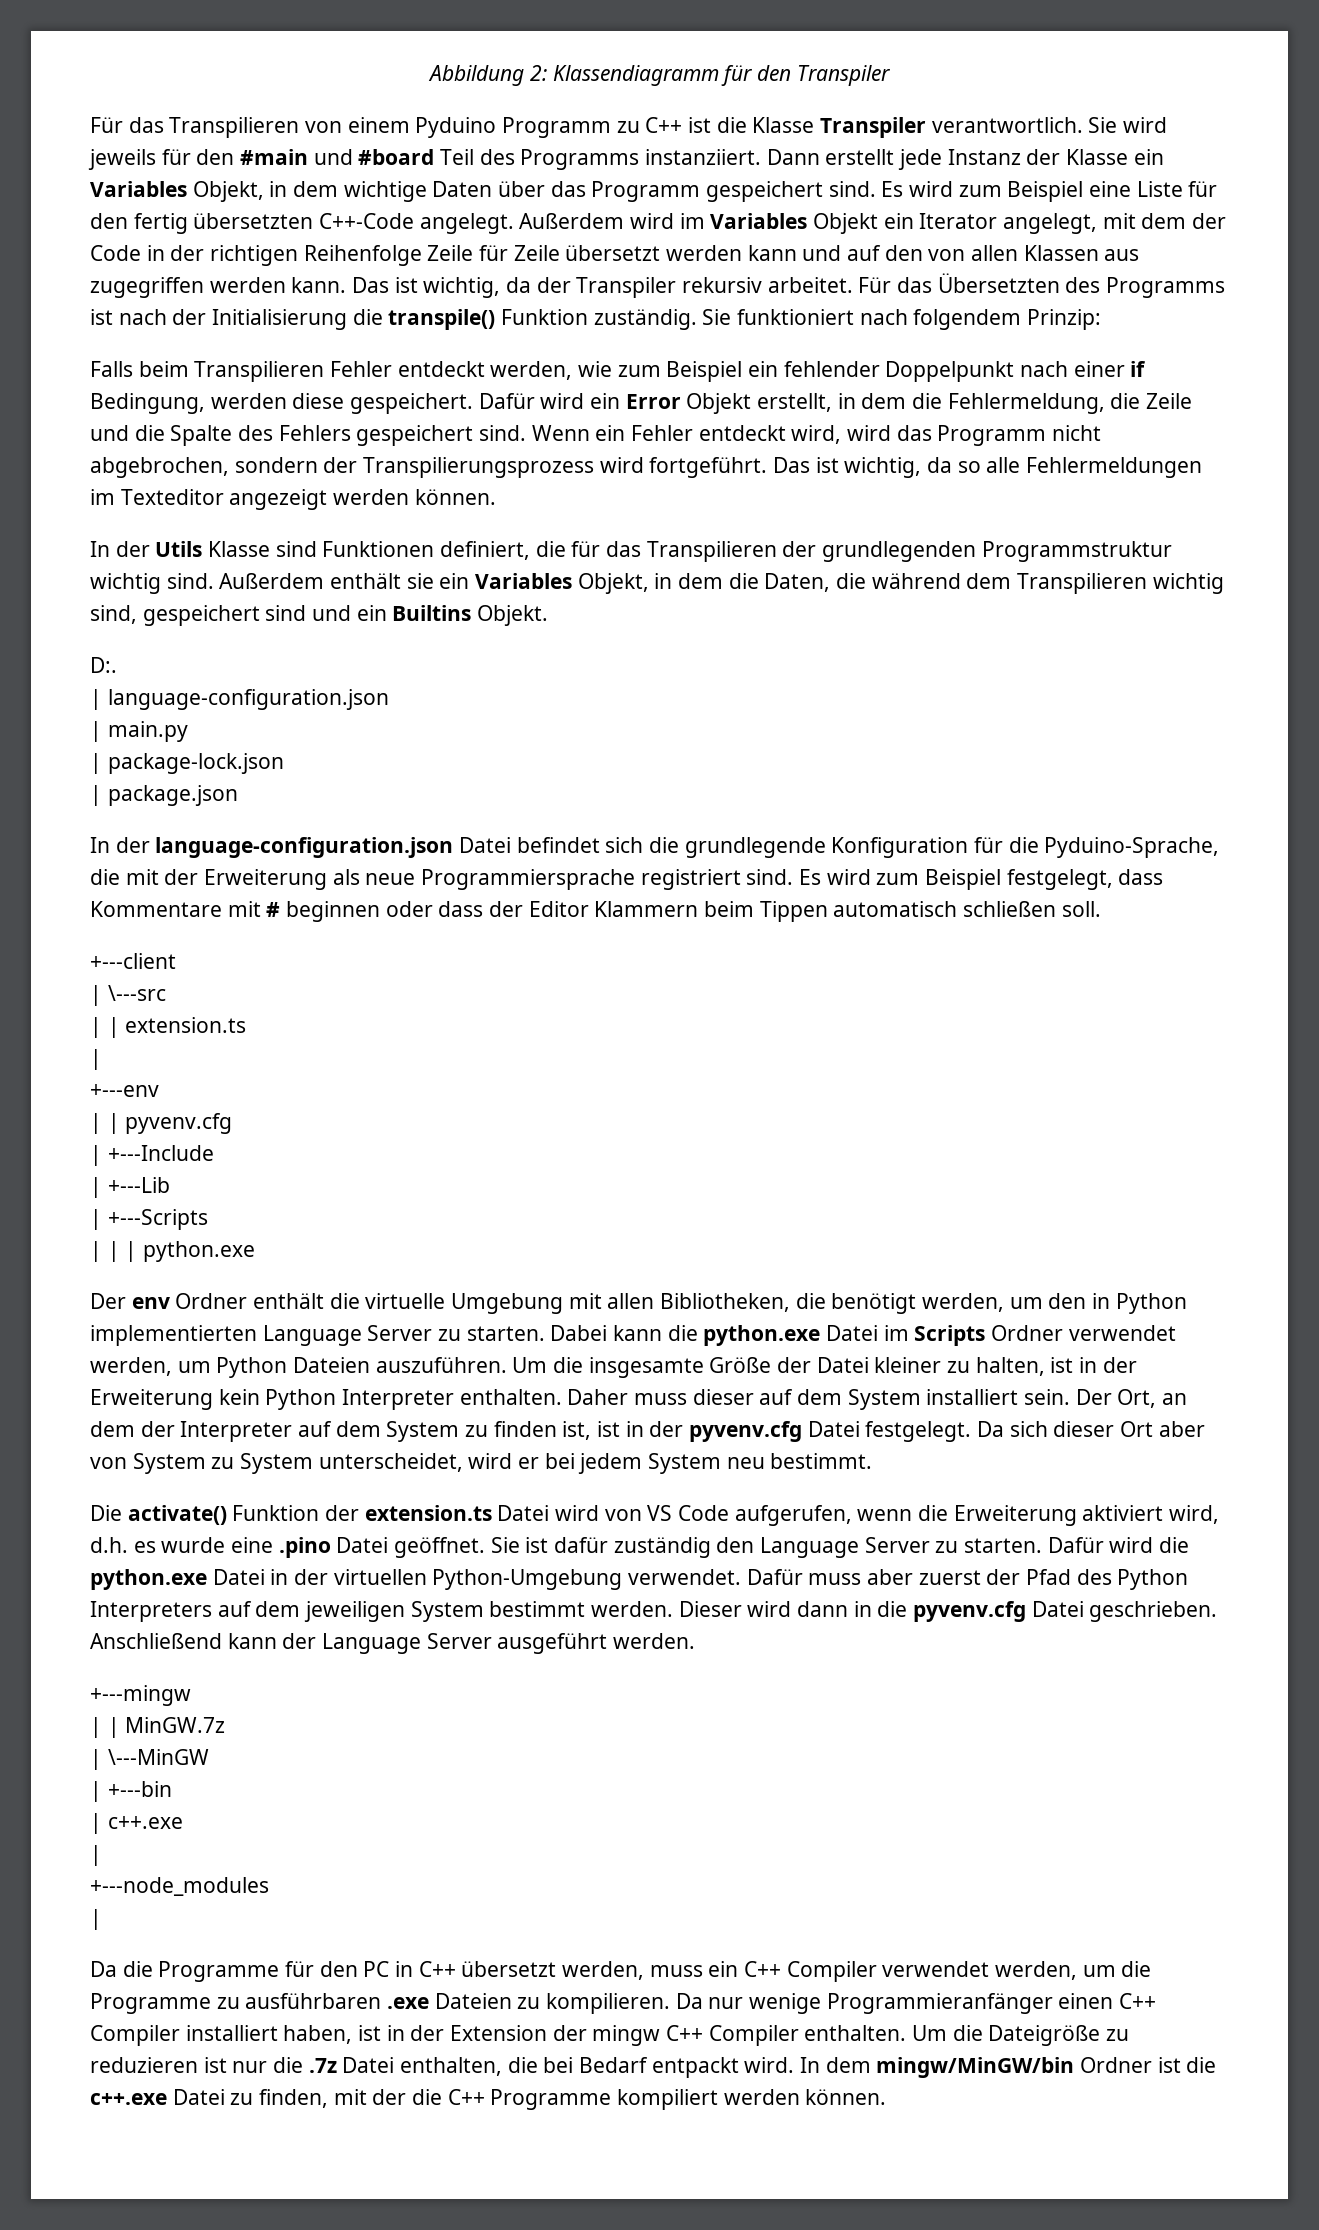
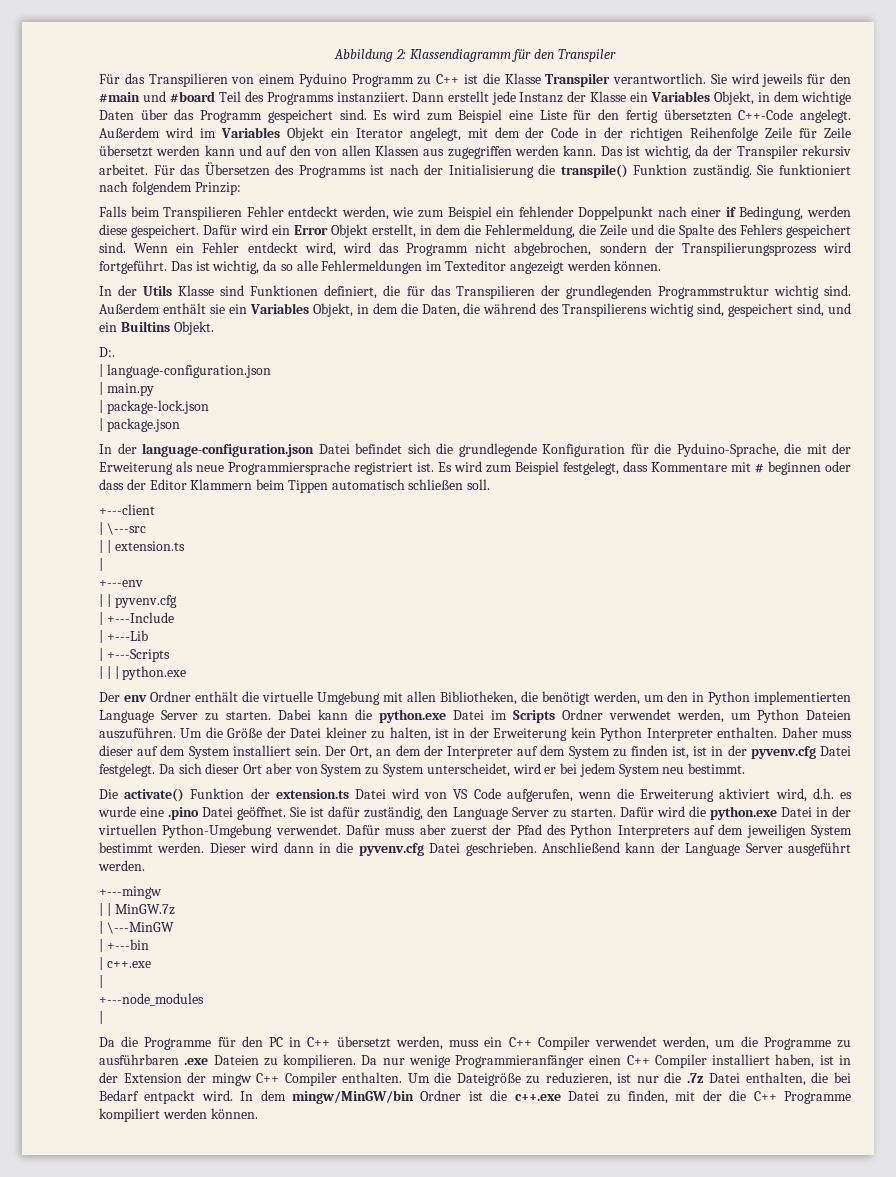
- Für das Übersetzten des Programms ist nach der Initialisierung die transpile() Funktion zuständig.
+ Für das Übersetzen des Programms ist nach der Initialisierung die transpile() Funktion zuständig.
- Außerdem enthält sie ein Variables Objekt, in dem die Daten, die während dem Transpilieren wichtig sind, gespeichert sind und ein Builtins Objekt.
+ Außerdem enthält sie ein Variables Objekt, in dem die Daten, die während des Transpilierens wichtig sind, gespeichert sind, und ein Builtins Objekt.
- In der language-configuration.json Datei befindet sich die grundlegende Konfiguration für die Pyduino-Sprache, die mit der Erweiterung als neue Programmiersprache registriert sind.
+ In der language-configuration.json Datei befindet sich die grundlegende Konfiguration für die Pyduino-Sprache, die mit der Erweiterung als neue Programmiersprache registriert ist.
- Um die insgesamte Größe der Datei kleiner zu halten, ist in der Erweiterung kein Python Interpreter enthalten.
+ Um die Größe der Datei kleiner zu halten, ist in der Erweiterung kein Python Interpreter enthalten.
- Sie ist dafür zuständig den Language Server zu starten.
+ Sie ist dafür zuständig, den Language Server zu starten.
- Um die Dateigröße zu reduzieren ist nur die .7z Datei enthalten, die bei Bedarf entpackt wird.
+ Um die Dateigröße zu reduzieren, ist nur die .7z Datei enthalten, die bei Bedarf entpackt wird.

